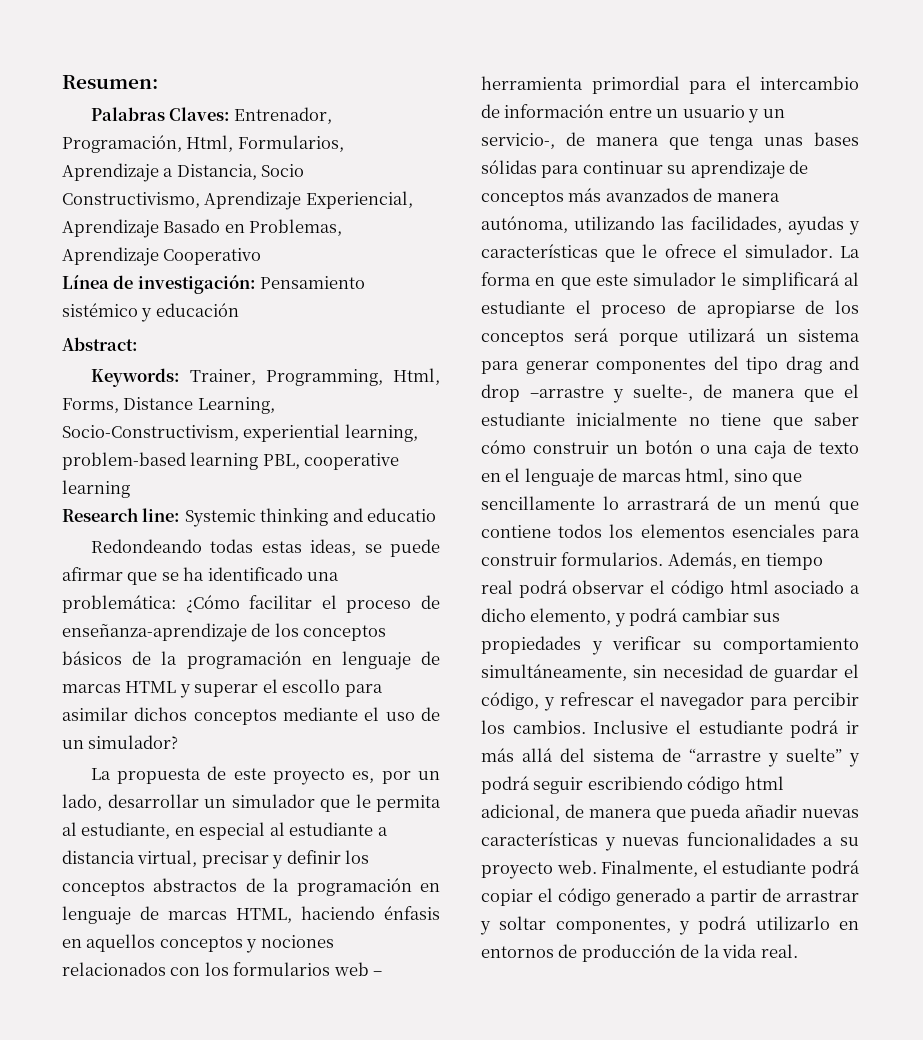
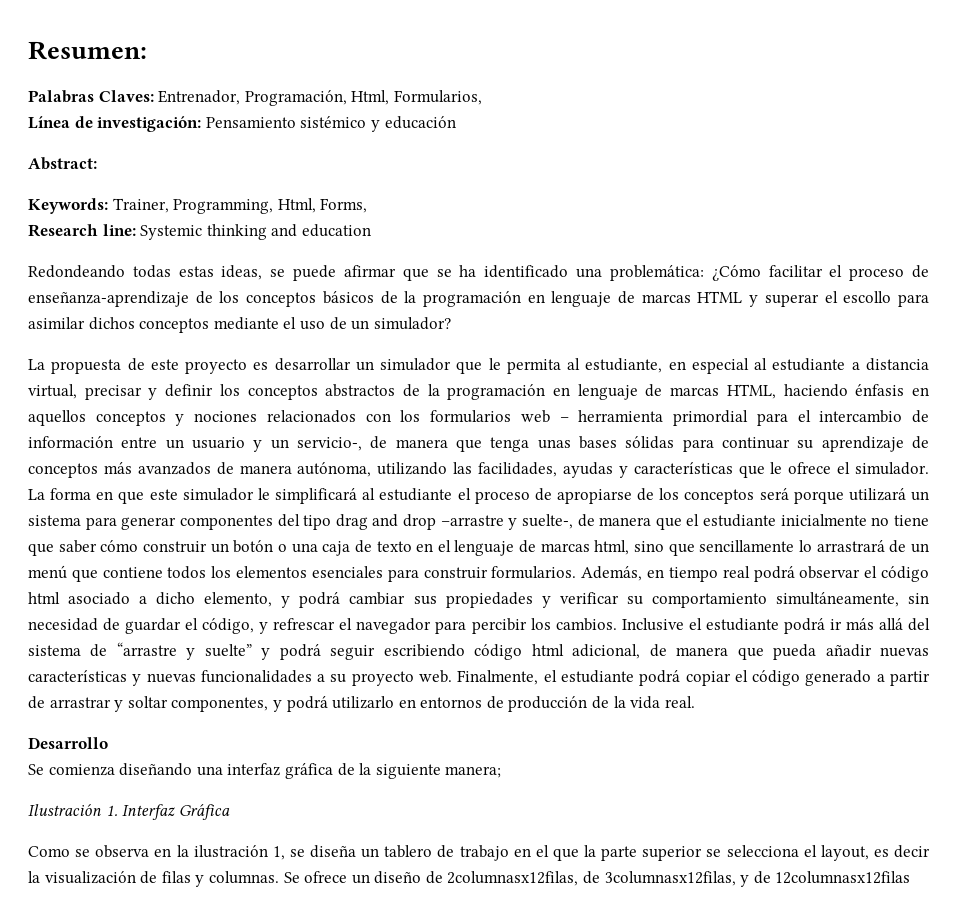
- Palabras Claves: Entrenador, Programación, Html, Formularios, Aprendizaje a Distancia, Socio Constructivismo, Aprendizaje Experiencial, Aprendizaje Basado en Problemas, Aprendizaje Cooperativo
+ Palabras Claves: Entrenador, Programación, Html, Formularios,
- Keywords: Trainer, Programming, Html, Forms, Distance Learning, Socio-Constructivism, experiential learning, problem-based learning PBL, cooperative learning
+ Keywords: Trainer, Programming, Html, Forms,
- Research line: Systemic thinking and educatio
+ Research line: Systemic thinking and education
- La propuesta de este proyecto es, por un lado, desarrollar un simulador que le permita al estudiante, en especial al estudiante a distancia virtual, precisar y definir los conceptos abstractos de la programación en lenguaje de marcas HTML, haciendo énfasis en aquellos conceptos y nociones relacionados con los formularios web – herramienta primordial para el intercambio de información entre un usuario y un servicio-, de manera que tenga unas bases sólidas para continuar su aprendizaje de conceptos más avanzados de manera autónoma, utilizando las facilidades, ayudas y características que le ofrece el simulador.
+ La propuesta de este proyecto es desarrollar un simulador que le permita al estudiante, en especial al estudiante a distancia virtual, precisar y definir los conceptos abstractos de la programación en lenguaje de marcas HTML, haciendo énfasis en aquellos conceptos y nociones relacionados con los formularios web – herramienta primordial para el intercambio de información entre un usuario y un servicio-, de manera que tenga unas bases sólidas para continuar su aprendizaje de conceptos más avanzados de manera autónoma, utilizando las facilidades, ayudas y características que le ofrece el simulador.
+ Desarrollo
+ Se comienza diseñando una interfaz gráfica de la siguiente manera;
+ Ilustración 1. Interfaz Gráfica
+ Como se observa en la ilustración 1, se diseña un tablero de trabajo en el que la parte superior se selecciona el layout, es decir la visualización de filas y columnas. Se ofrece un diseño de 2columnasx12filas, de 3columnasx12filas, y de 12columnasx12filas

